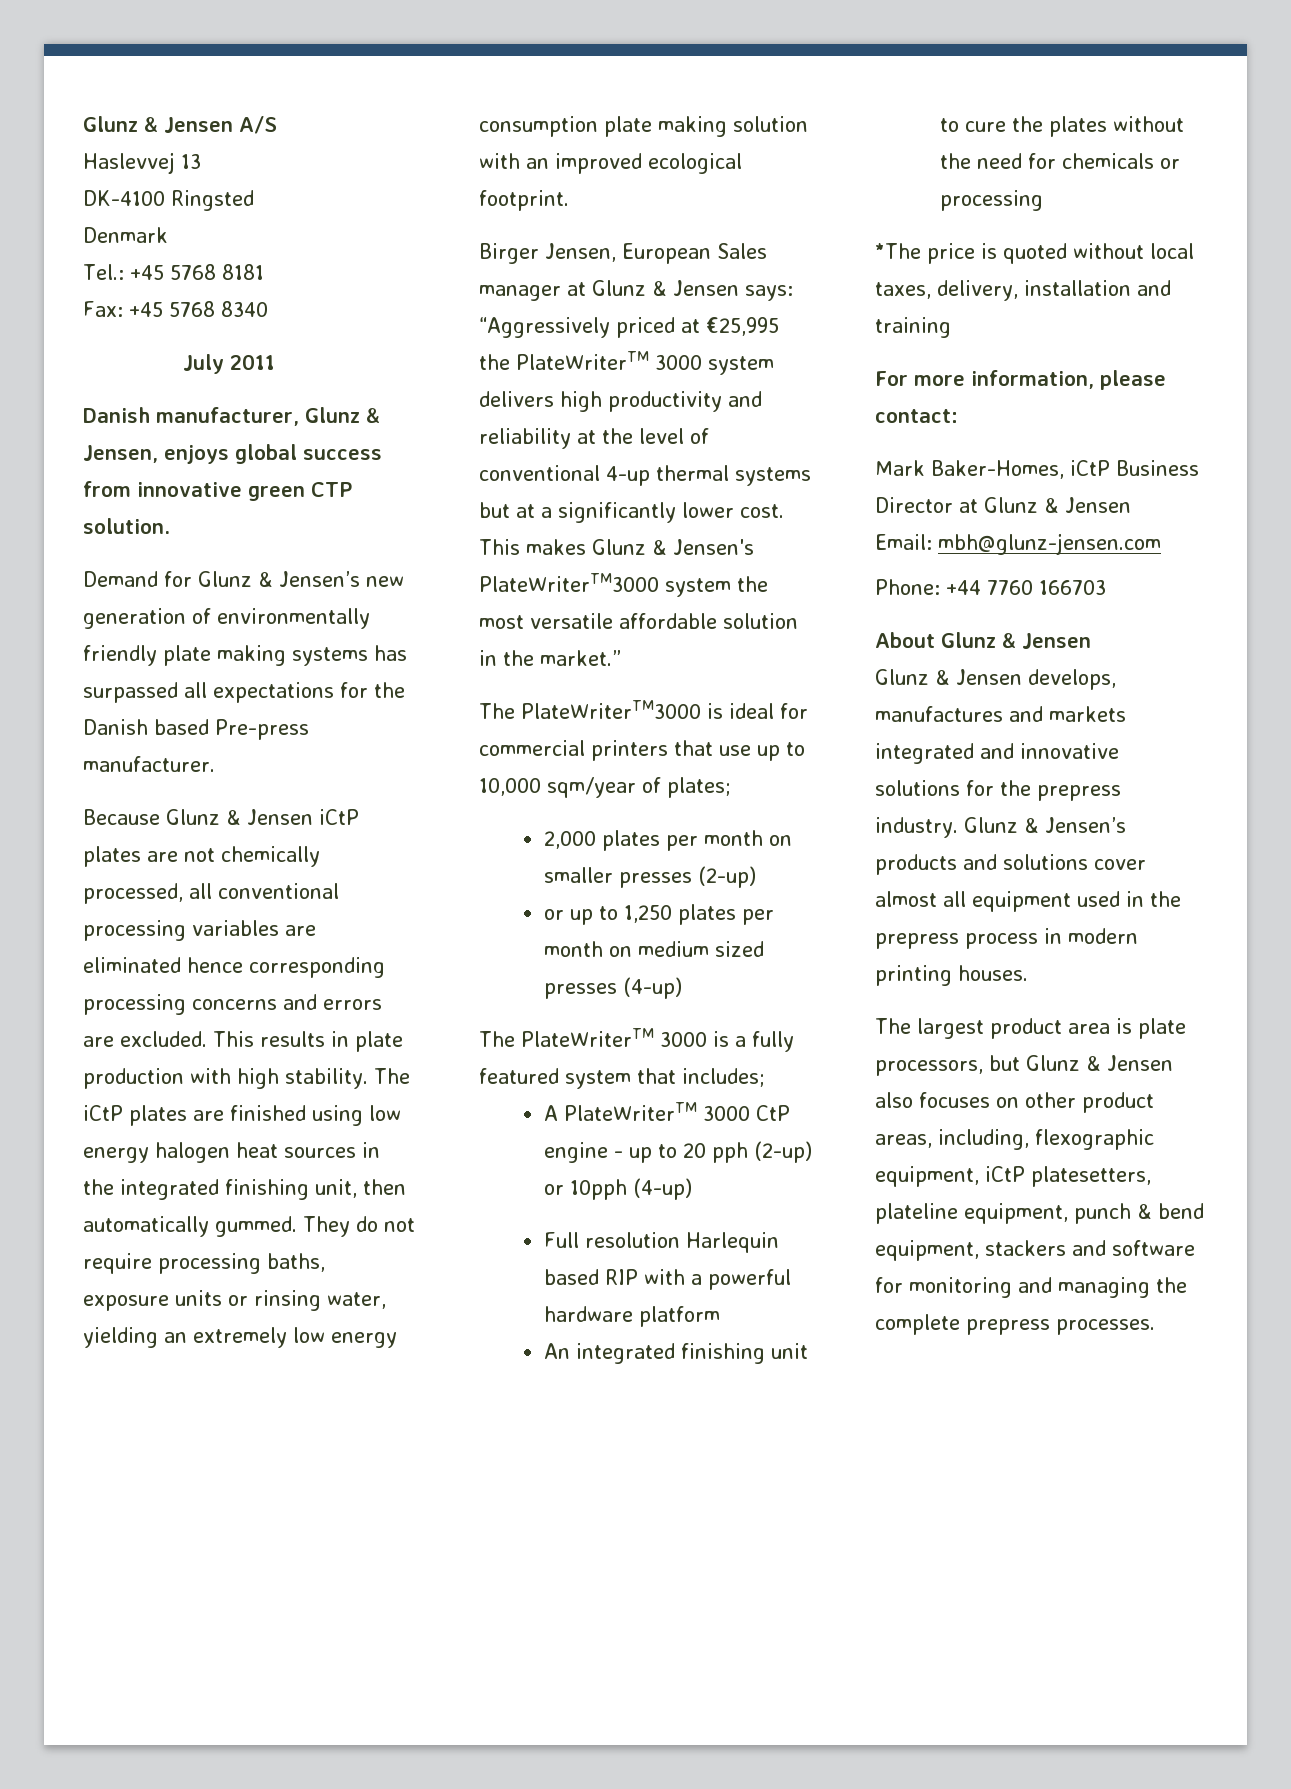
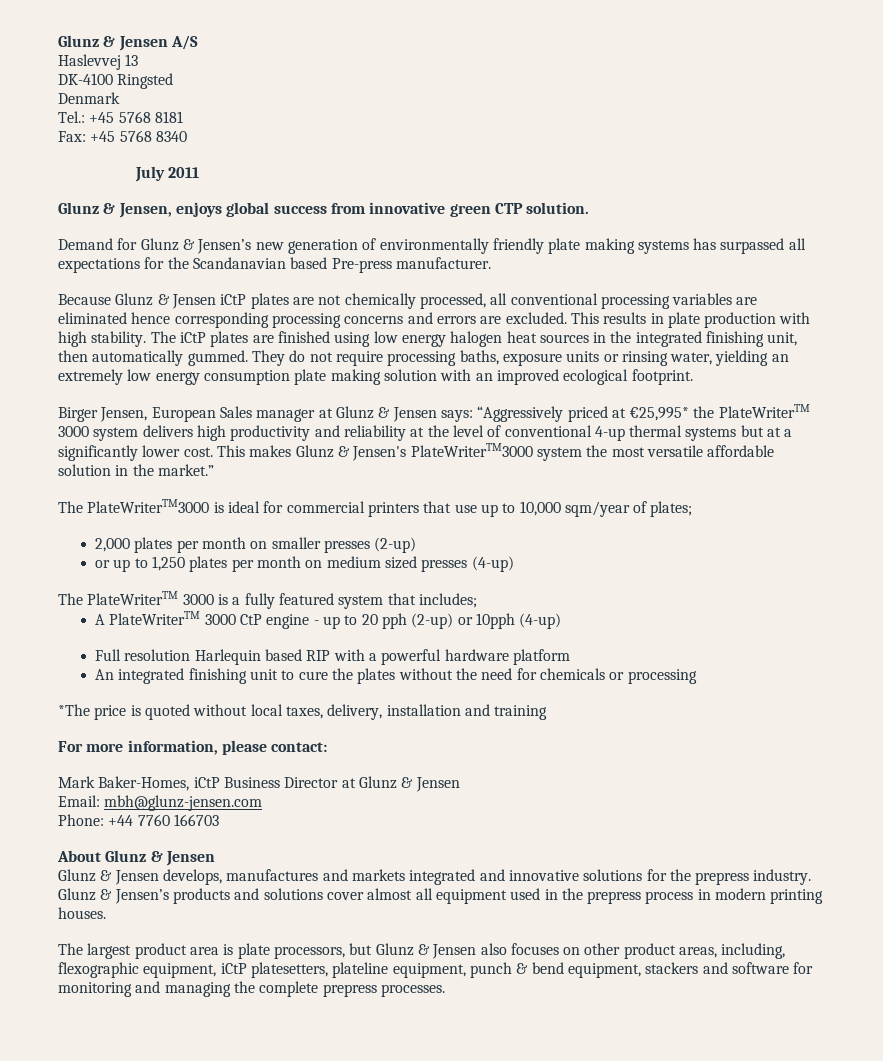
- Danish manufacturer, Glunz & Jensen, enjoys global success from innovative green CTP solution.
+ Glunz & Jensen, enjoys global success from innovative green CTP solution.
- Demand for Glunz & Jensen’s new generation of environmentally friendly plate making systems has surpassed all expectations for the Danish based Pre-press manufacturer.
+ Demand for Glunz & Jensen’s new generation of environmentally friendly plate making systems has surpassed all expectations for the Scandanavian based Pre-press manufacturer.
- Birger Jensen, European Sales manager at Glunz & Jensen says: “Aggressively priced at €25,995 the PlateWriterTM 3000 system delivers high productivity and reliability at the level of conventional 4-up thermal systems but at a significantly lower cost.
+ Birger Jensen, European Sales manager at Glunz & Jensen says: “Aggressively priced at €25,995* the PlateWriterTM 3000 system delivers high productivity and reliability at the level of conventional 4-up thermal systems but at a significantly lower cost.

